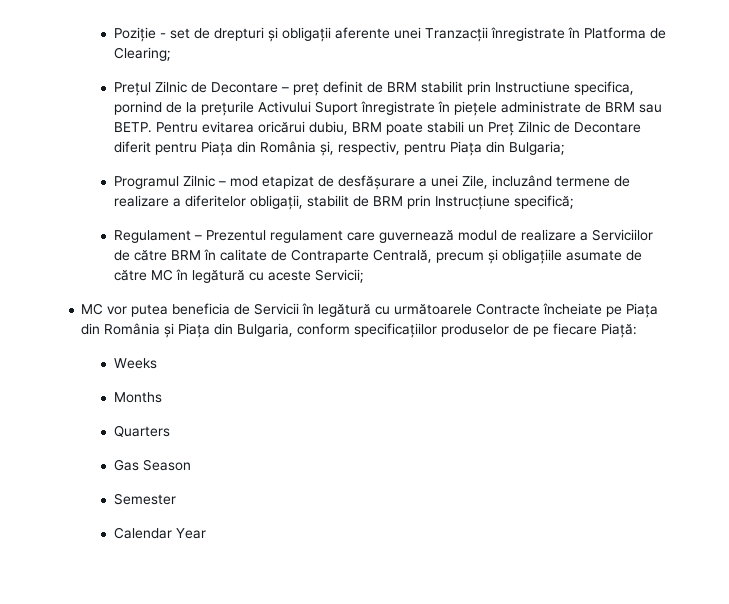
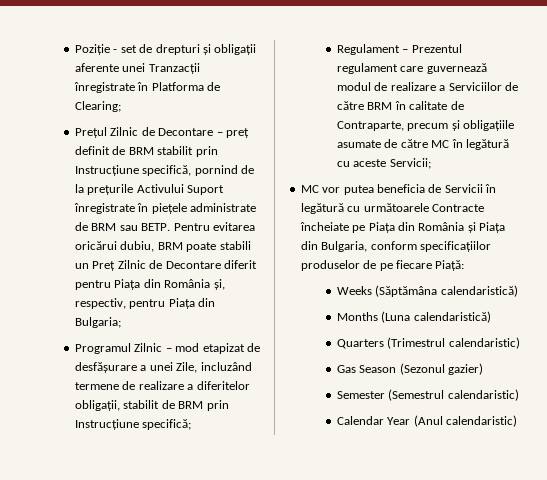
- Prețul Zilnic de Decontare – preț definit de BRM stabilit prin Instructiune specifica, pornind de la prețurile Activului Suport înregistrate în piețele administrate de BRM sau BETP.
+ Prețul Zilnic de Decontare – preț definit de BRM stabilit prin Instrucțiune specifică, pornind de la prețurile Activului Suport înregistrate în piețele administrate de BRM sau BETP.
- Regulament – Prezentul regulament care guvernează modul de realizare a Serviciilor de către BRM în calitate de Contraparte Centrală, precum și obligațiile asumate de către MC în legătură cu aceste Servicii;
+ Regulament – Prezentul regulament care guvernează modul de realizare a Serviciilor de către BRM în calitate de Contraparte, precum și obligațiile asumate de către MC în legătură cu aceste Servicii;
- Weeks
+ Weeks (Săptămâna calendaristică)
- Months
+ Months (Luna calendaristică)
- Quarters
+ Quarters (Trimestrul calendaristic)
- Gas Season
+ Gas Season (Sezonul gazier)
- Semester
+ Semester (Semestrul calendaristic)
- Calendar Year
+ Calendar Year (Anul calendaristic)

